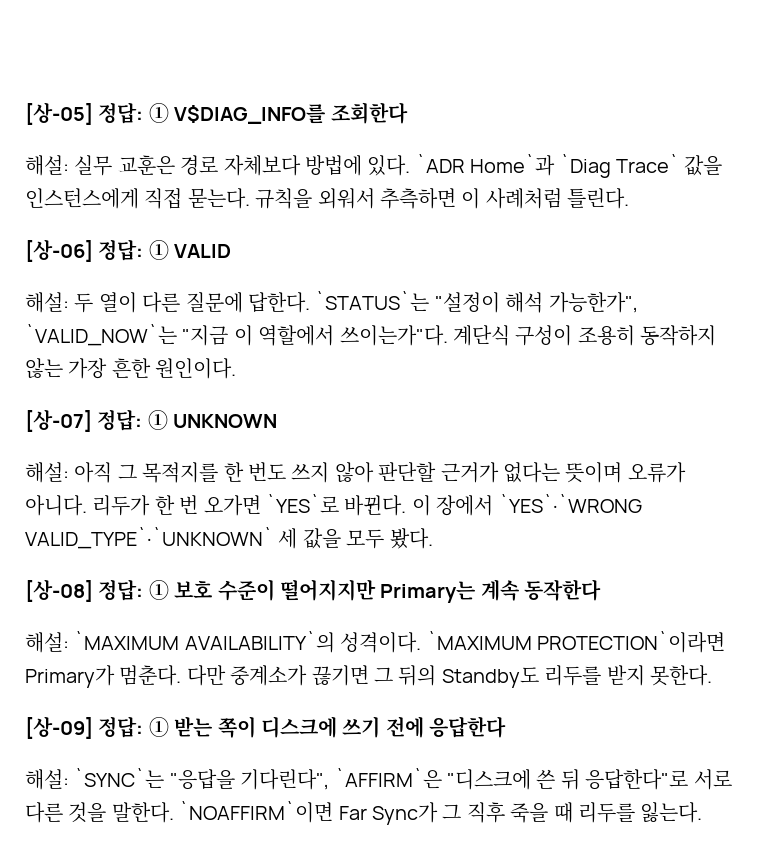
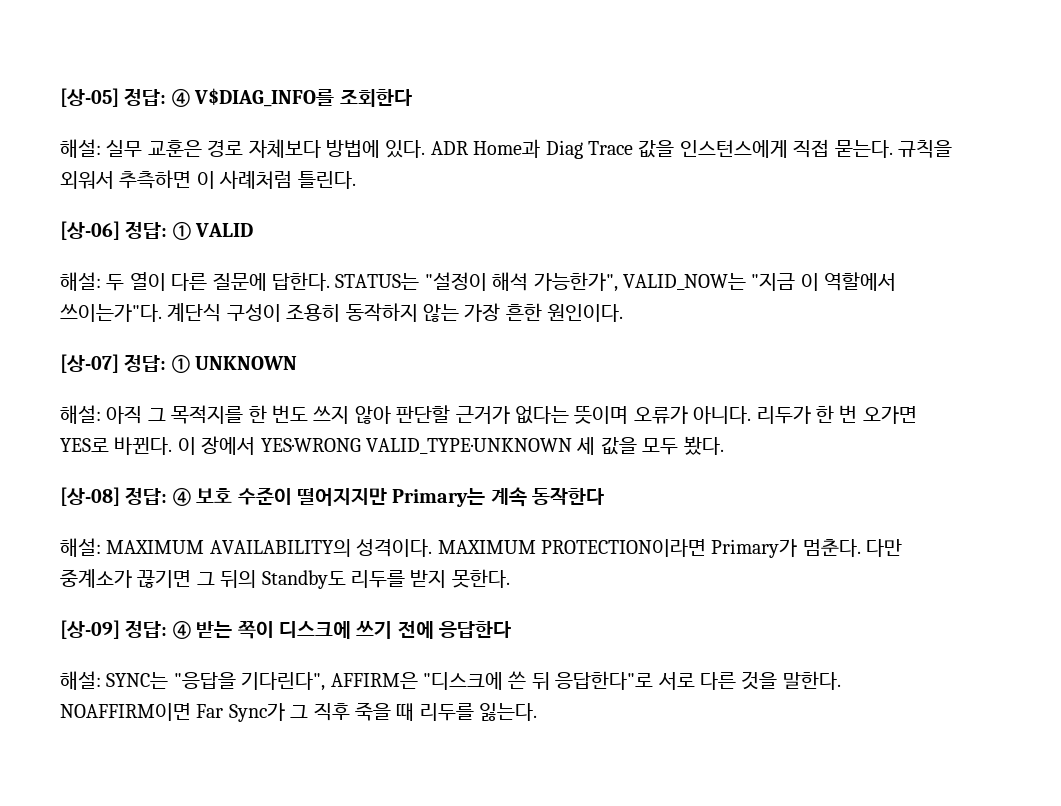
- [상-05] 정답: ① V$DIAG_INFO를 조회한다
+ [상-05] 정답: ④ V$DIAG_INFO를 조회한다
- `ADR Home`과 `Diag Trace` 값을 인스턴스에게 직접 묻는다.
+ ADR Home과 Diag Trace 값을 인스턴스에게 직접 묻는다.
- `STATUS`는 "설정이 해석 가능한가", `VALID_NOW`는 "지금 이 역할에서 쓰이는가"다.
+ STATUS는 "설정이 해석 가능한가", VALID_NOW는 "지금 이 역할에서 쓰이는가"다.
- 리두가 한 번 오가면 `YES`로 바뀐다.
+ 리두가 한 번 오가면 YES로 바뀐다.
- 이 장에서 `YES`·`WRONG VALID_TYPE`·`UNKNOWN` 세 값을 모두 봤다.
+ 이 장에서 YES·WRONG VALID_TYPE·UNKNOWN 세 값을 모두 봤다.
- [상-08] 정답: ① 보호 수준이 떨어지지만 Primary는 계속 동작한다
+ [상-08] 정답: ④ 보호 수준이 떨어지지만 Primary는 계속 동작한다
- 해설: `MAXIMUM AVAILABILITY`의 성격이다. `MAXIMUM PROTECTION`이라면 Primary가 멈춘다.
+ 해설: MAXIMUM AVAILABILITY의 성격이다. MAXIMUM PROTECTION이라면 Primary가 멈춘다.
- [상-09] 정답: ① 받는 쪽이 디스크에 쓰기 전에 응답한다
+ [상-09] 정답: ④ 받는 쪽이 디스크에 쓰기 전에 응답한다
- 해설: `SYNC`는 "응답을 기다린다", `AFFIRM`은 "디스크에 쓴 뒤 응답한다"로 서로 다른 것을 말한다.
+ 해설: SYNC는 "응답을 기다린다", AFFIRM은 "디스크에 쓴 뒤 응답한다"로 서로 다른 것을 말한다.
- `NOAFFIRM`이면 Far Sync가 그 직후 죽을 때 리두를 잃는다.
+ NOAFFIRM이면 Far Sync가 그 직후 죽을 때 리두를 잃는다.

